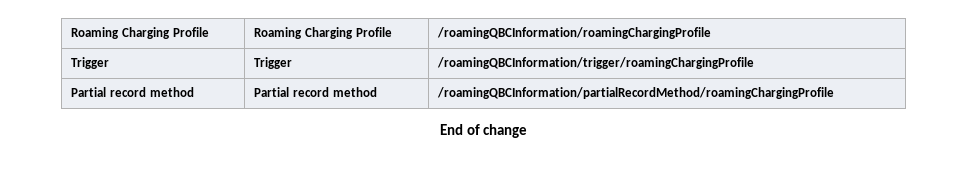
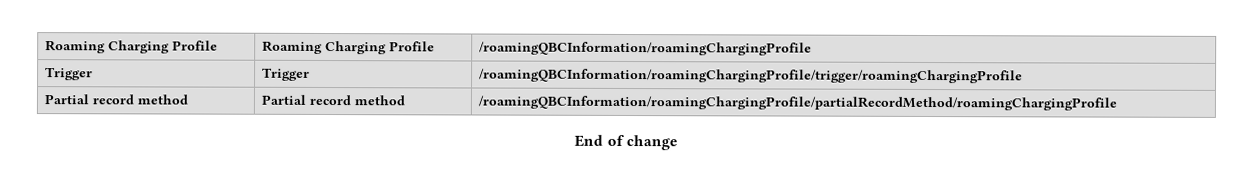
- Trigger | Trigger | /roamingQBCInformation/trigger/roamingChargingProfile
+ Trigger | Trigger | /roamingQBCInformation/roamingChargingProfile/trigger/roamingChargingProfile
- Partial record method | Partial record method | /roamingQBCInformation/partialRecordMethod/roamingChargingProfile
+ Partial record method | Partial record method | /roamingQBCInformation/roamingChargingProfile/partialRecordMethod/roamingChargingProfile

